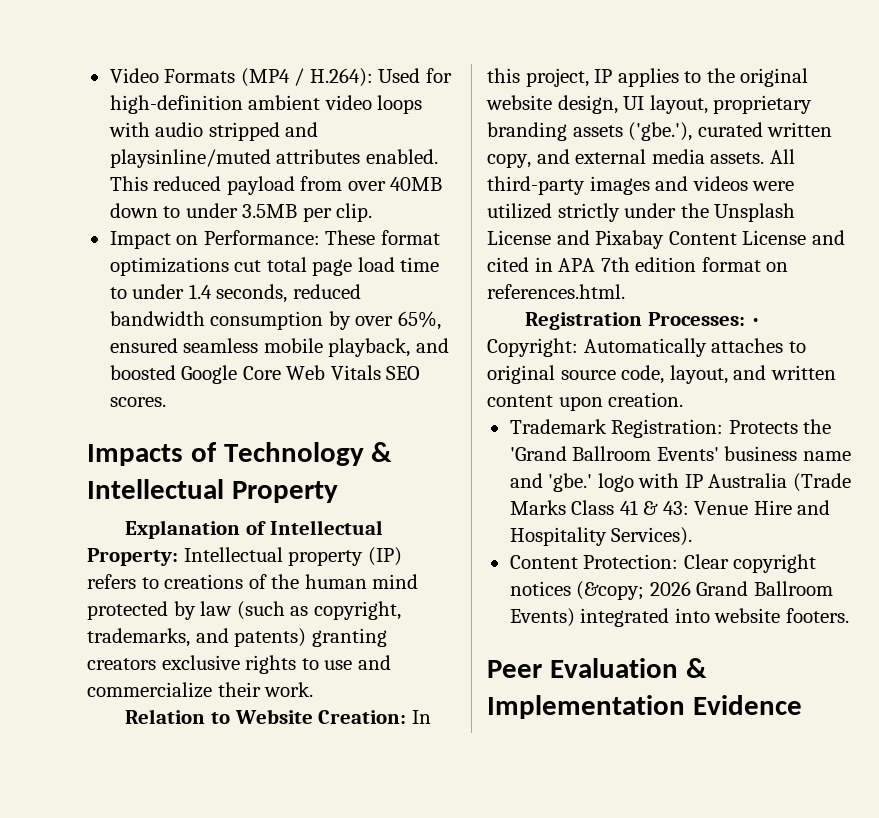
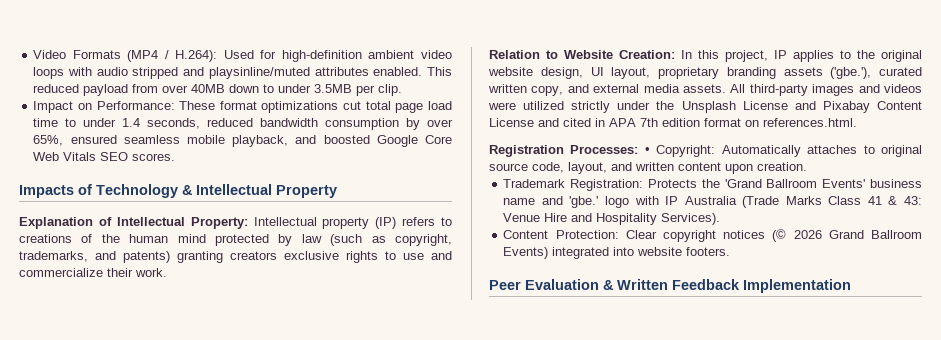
- Content Protection: Clear copyright notices (&copy; 2026 Grand Ballroom Events) integrated into website footers.
+ Content Protection: Clear copyright notices (© 2026 Grand Ballroom Events) integrated into website footers.
- Peer Evaluation & Implementation Evidence
+ Peer Evaluation & Written Feedback Implementation

